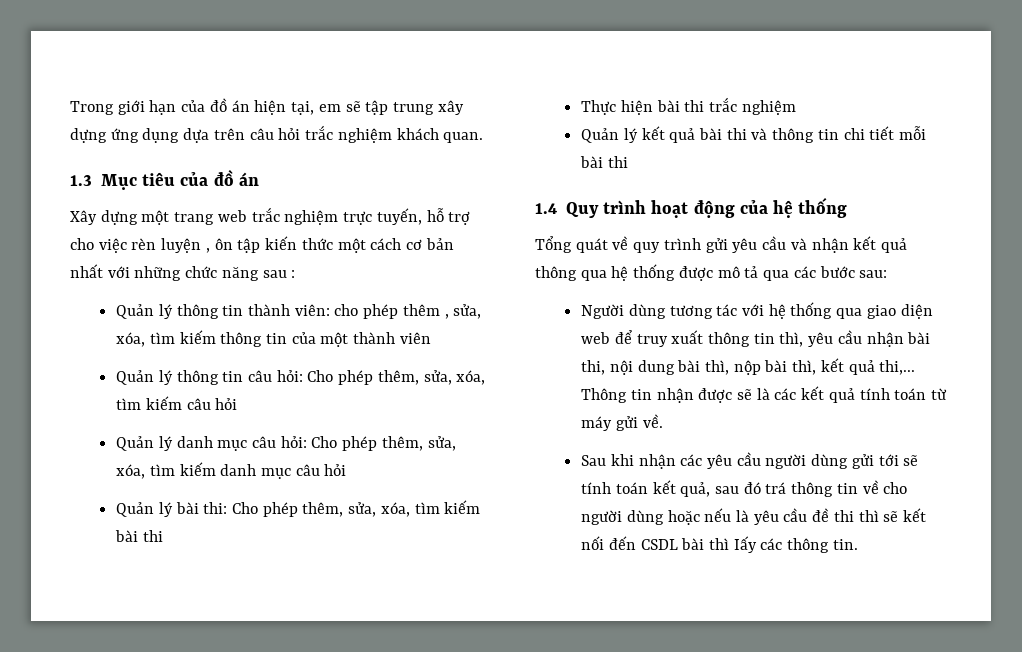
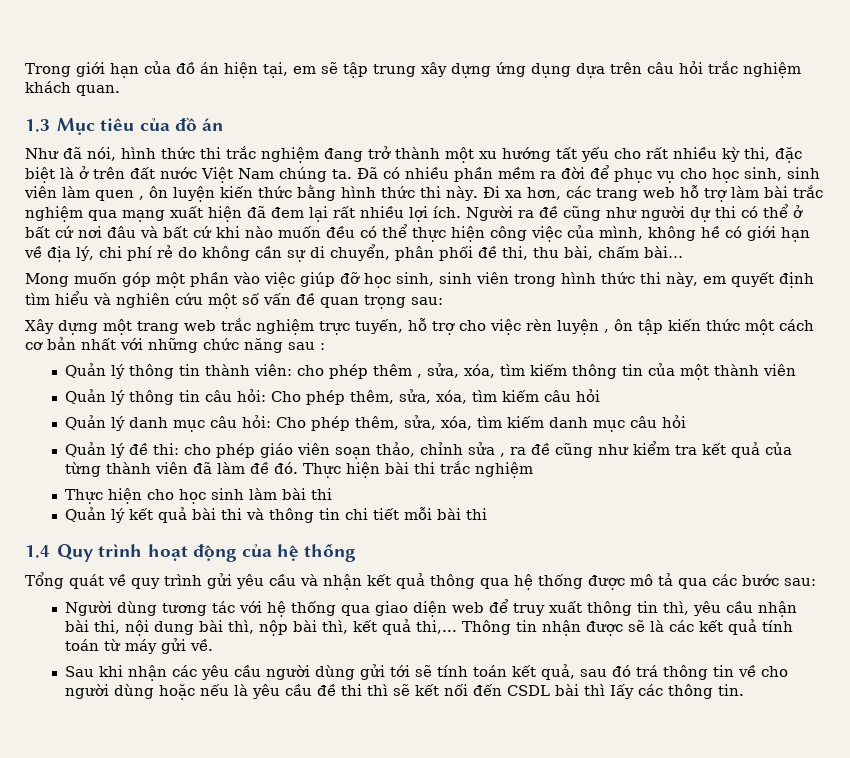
+ Như đã nói, hình thức thi trắc nghiệm đang trở thành một xu hướng tất yếu cho rất nhiều kỳ thi, đặc biệt là ở trên đất nước Việt Nam chúng ta. Đã có nhiều phần mềm ra đời để phục vụ cho học sinh, sinh viên làm quen , ôn luyện kiến thức bằng hình thức thi này. Đi xa hơn, các trang web hỗ trợ làm bài trắc nghiệm qua mạng xuất hiện đã đem lại rất nhiều lợi ích. Người ra đề cũng như người dự thi có thể ở bất cứ nơi đâu và bất cứ khi nào muốn đều có thể thực hiện công việc của mình, không hề có giới hạn về địa lý, chi phí rẻ do không cần sự di chuyển, phân phối đề thi, thu bài, chấm bài…
+ Mong muốn góp một phần vào việc giúp đỡ học sinh, sinh viên trong hình thức thi này, em quyết định tìm hiểu và nghiên cứu một số vấn đề quan trọng sau:
- Quản lý bài thi: Cho phép thêm, sửa, xóa, tìm kiếm bài thi
- Thực hiện bài thi trắc nghiệm
+ Quản lý đề thi: cho phép giáo viên soạn thảo, chỉnh sửa , ra đề cũng như kiểm tra kết quả của từng thành viên đã làm đề đó. Thực hiện bài thi trắc nghiệm
+ Thực hiện cho học sinh làm bài thi

